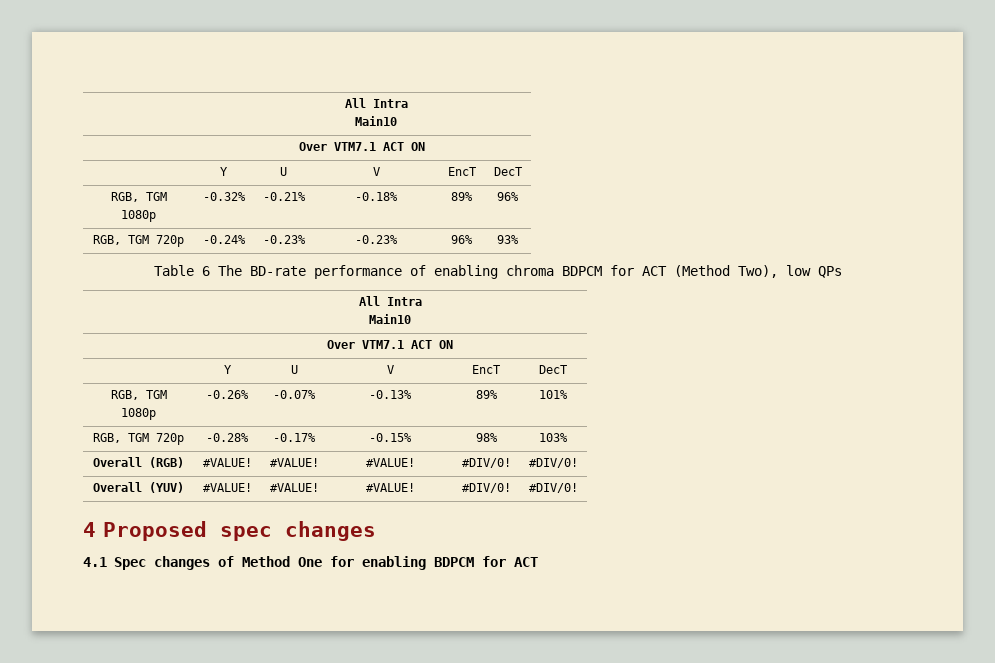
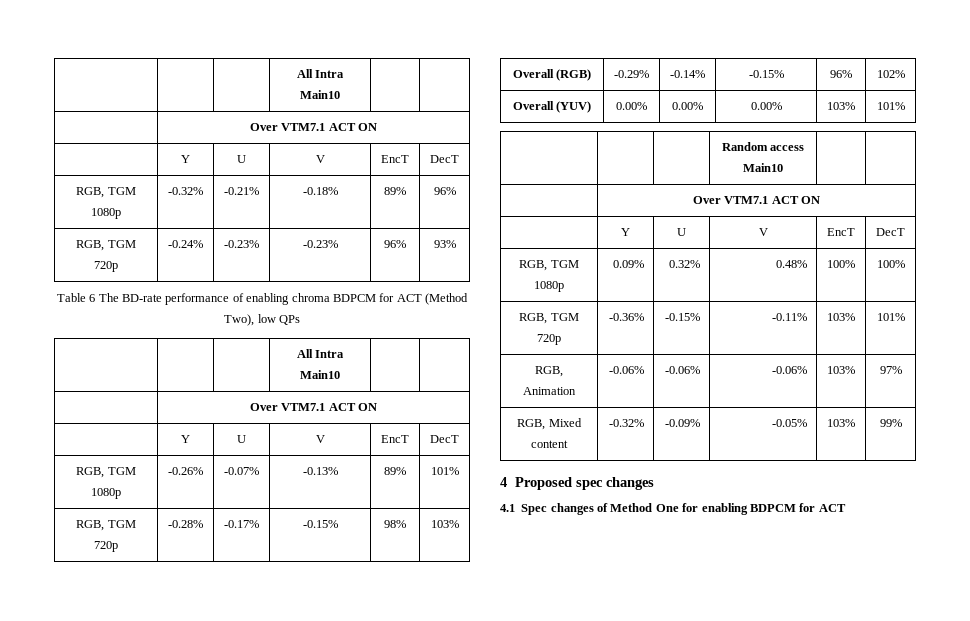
- Overall (RGB) | #VALUE! | #VALUE! | #VALUE! | #DIV/0! | #DIV/0!
- Overall (YUV) | #VALUE! | #VALUE! | #VALUE! | #DIV/0! | #DIV/0!
+ Overall (RGB) | -0.29% | -0.14% | -0.15% | 96% | 102%
+ Overall (YUV) | 0.00% | 0.00% | 0.00% | 103% | 101%
+ | | | Random access Main10 | |
+ | Over VTM7.1 ACT ON
+ | Y | U | V | EncT | DecT
+ RGB, TGM 1080p | 0.09% | 0.32% | 0.48% | 100% | 100%
+ RGB, TGM 720p | -0.36% | -0.15% | -0.11% | 103% | 101%
+ RGB, Animation | -0.06% | -0.06% | -0.06% | 103% | 97%
+ RGB, Mixed content | -0.32% | -0.09% | -0.05% | 103% | 99%

